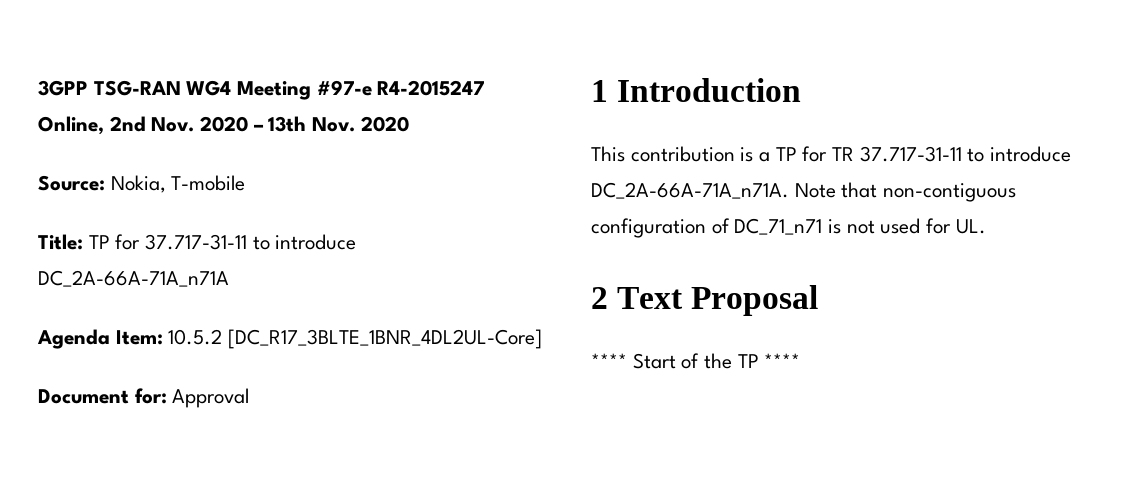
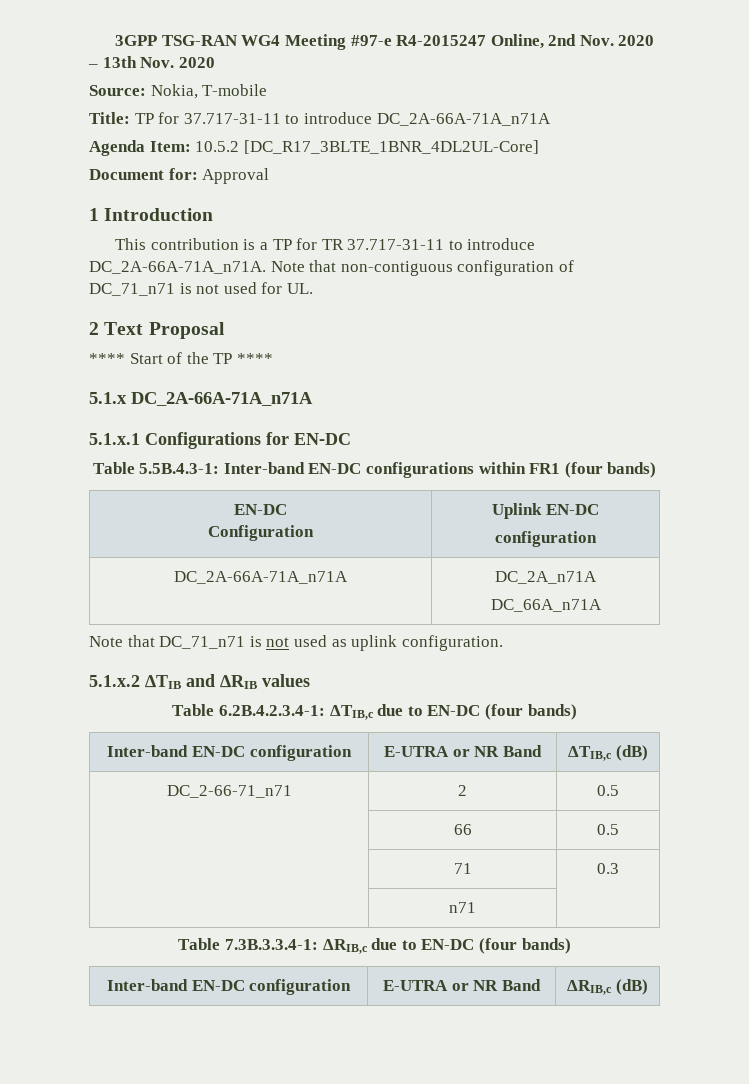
+ 5.1.x DC_2A-66A-71A_n71A
+ 5.1.x.1 Configurations for EN-DC
+ Table 5.5B.4.3-1: Inter-band EN-DC configurations within FR1 (four bands)
+ EN-DC
+ Configuration | Uplink EN-DC
+ configuration
+ DC_2A-66A-71A_n71A | DC_2A_n71A
+ DC_66A_n71A
+ Note that DC_71_n71 is not used as uplink configuration.
+ 5.1.x.2 ∆TIB and ∆RIB values
+ Table 6.2B.4.2.3.4-1: ΔTIB,c due to EN-DC (four bands)
+ Inter-band EN-DC configuration | E-UTRA or NR Band | ΔTIB,c (dB)
+ DC_2-66-71_n71 | 2 | 0.5
+ | 66 | 0.5
+ | 71 | 0.3
+ | n71 |
+ Table 7.3B.3.3.4-1: ΔRIB,c due to EN-DC (four bands)
+ Inter-band EN-DC configuration | E-UTRA or NR Band | ΔRIB,c (dB)

